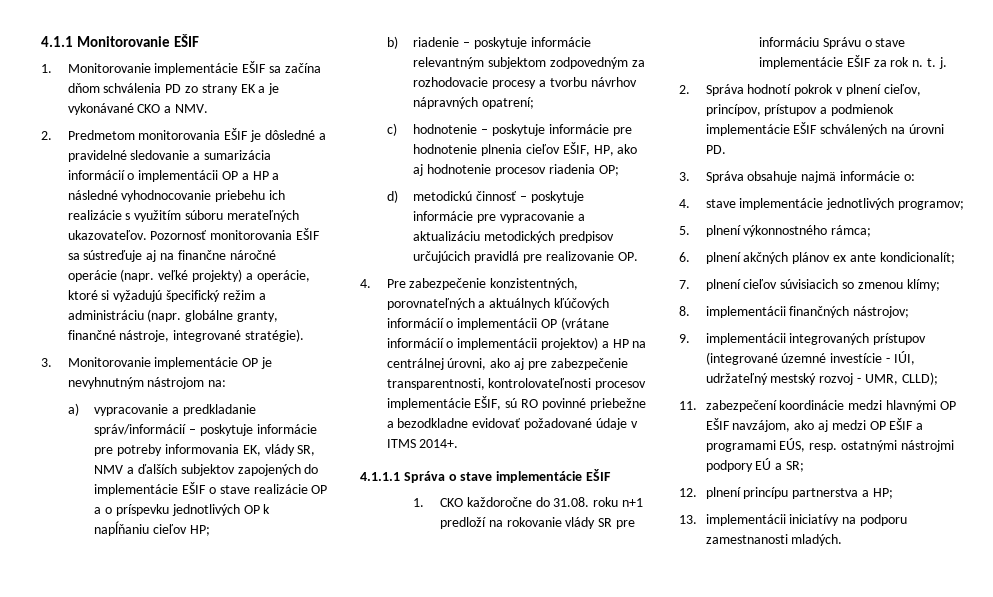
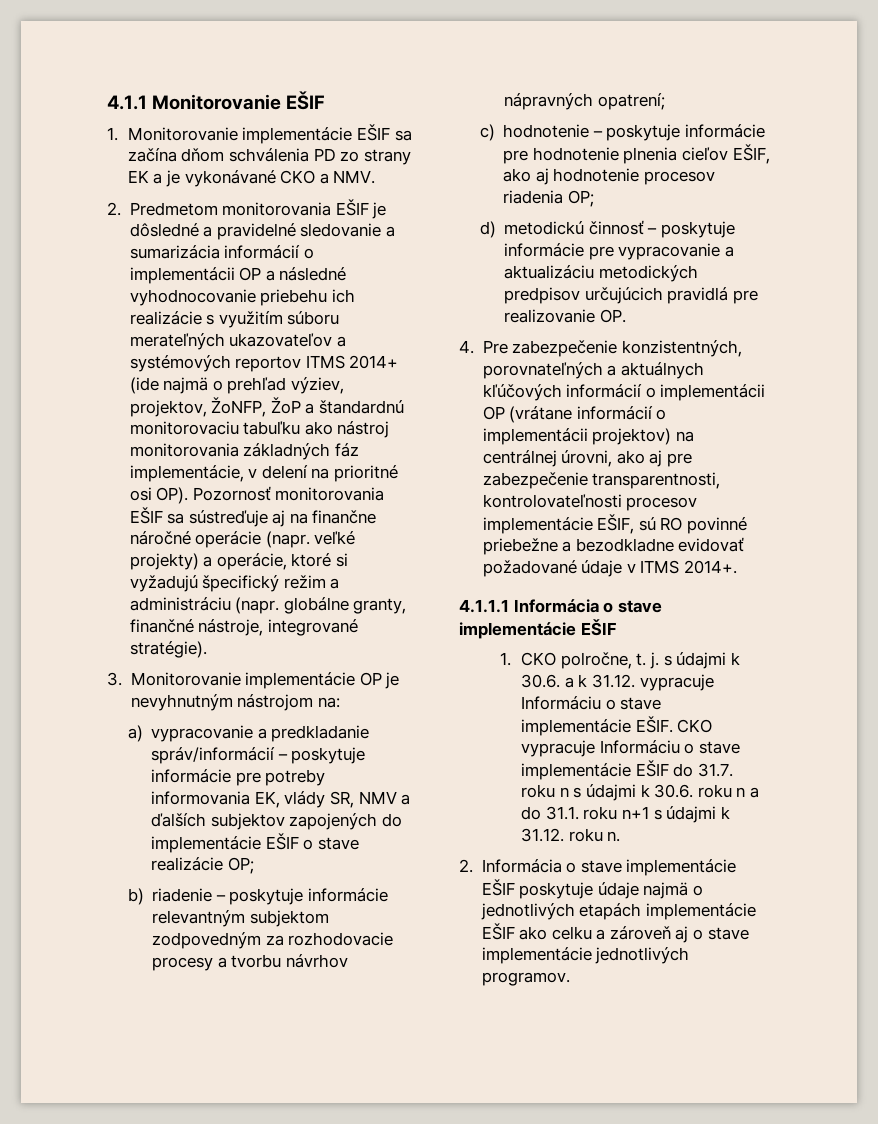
- 2. Predmetom monitorovania EŠIF je dôsledné a pravidelné sledovanie a sumarizácia informácií o implementácii OP a HP a následné vyhodnocovanie priebehu ich realizácie s využitím súboru merateľných ukazovateľov. Pozornosť monitorovania EŠIF sa sústreďuje aj na finančne náročné operácie (napr. veľké projekty) a operácie, ktoré si vyžadujú špecifický režim a administráciu (napr. globálne granty, finančné nástroje, integrované stratégie).
+ 2. Predmetom monitorovania EŠIF je dôsledné a pravidelné sledovanie a sumarizácia informácií o implementácii OP a následné vyhodnocovanie priebehu ich realizácie s využitím súboru merateľných ukazovateľov a systémových reportov ITMS 2014+ (ide najmä o prehľad výziev, projektov, ŽoNFP, ŽoP a štandardnú monitorovaciu tabuľku ako nástroj monitorovania základných fáz implementácie, v delení na prioritné osi OP). Pozornosť monitorovania EŠIF sa sústreďuje aj na finančne náročné operácie (napr. veľké projekty) a operácie, ktoré si vyžadujú špecifický režim a administráciu (napr. globálne granty, finančné nástroje, integrované stratégie).
- a) vypracovanie a predkladanie správ/informácií – poskytuje informácie pre potreby informovania EK, vlády SR, NMV a ďalších subjektov zapojených do implementácie EŠIF o stave realizácie OP a o príspevku jednotlivých OP k napĺňaniu cieľov HP;
+ a) vypracovanie a predkladanie správ/informácií – poskytuje informácie pre potreby informovania EK, vlády SR, NMV a ďalších subjektov zapojených do implementácie EŠIF o stave realizácie OP;
- c) hodnotenie – poskytuje informácie pre hodnotenie plnenia cieľov EŠIF, HP, ako aj hodnotenie procesov riadenia OP;
+ c) hodnotenie – poskytuje informácie pre hodnotenie plnenia cieľov EŠIF, ako aj hodnotenie procesov riadenia OP;
- 4. Pre zabezpečenie konzistentných, porovnateľných a aktuálnych kľúčových informácií o implementácii OP (vrátane informácií o implementácii projektov) a HP na centrálnej úrovni, ako aj pre zabezpečenie transparentnosti, kontrolovateľnosti procesov implementácie EŠIF, sú RO povinné priebežne a bezodkladne evidovať požadované údaje v ITMS 2014+.
+ 4. Pre zabezpečenie konzistentných, porovnateľných a aktuálnych kľúčových informácií o implementácii OP (vrátane informácií o implementácii projektov) na centrálnej úrovni, ako aj pre zabezpečenie transparentnosti, kontrolovateľnosti procesov implementácie EŠIF, sú RO povinné priebežne a bezodkladne evidovať požadované údaje v ITMS 2014+.
- 4.1.1.1 Správa o stave implementácie EŠIF
+ 4.1.1.1 Informácia o stave implementácie EŠIF
- 1. CKO každoročne do 31.08. roku n+1 predloží na rokovanie vlády SR pre informáciu Správu o stave implementácie EŠIF za rok n. t. j.
- 2. Správa hodnotí pokrok v plnení cieľov, princípov, prístupov a podmienok implementácie EŠIF schválených na úrovni PD.
- 3. Správa obsahuje najmä informácie o:
- 4. stave implementácie jednotlivých programov;
- 5. plnení výkonnostného rámca;
- 6. plnení akčných plánov ex ante kondicionalít;
- 7. plnení cieľov súvisiacich so zmenou klímy;
- 8. implementácii finančných nástrojov;
- 9. implementácii integrovaných prístupov (integrované územné investície - IÚI, udržateľný mestský rozvoj - UMR, CLLD);
- 11. zabezpečení koordinácie medzi hlavnými OP EŠIF navzájom, ako aj medzi OP EŠIF a programami EÚS, resp. ostatnými nástrojmi podpory EÚ a SR;
- 12. plnení princípu partnerstva a HP;
- 13. implementácii iniciatívy na podporu zamestnanosti mladých.
+ 1. CKO polročne, t. j. s údajmi k 30.6. a k 31.12. vypracuje Informáciu o stave implementácie EŠIF. CKO vypracuje Informáciu o stave implementácie EŠIF do 31.7. roku n s údajmi k 30.6. roku n a do 31.1. roku n+1 s údajmi k 31.12. roku n.
+ 2. Informácia o stave implementácie EŠIF poskytuje údaje najmä o jednotlivých etapách implementácie EŠIF ako celku a zároveň aj o stave implementácie jednotlivých programov.

